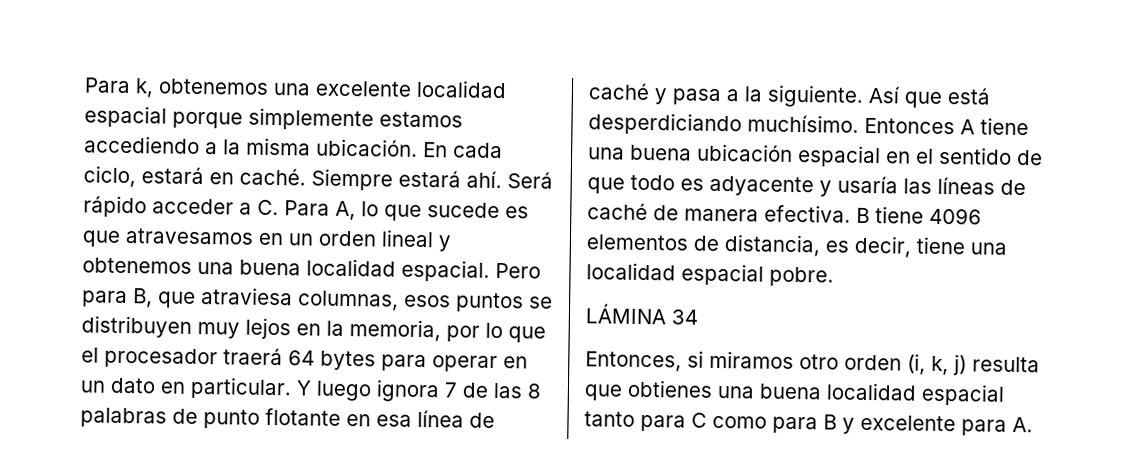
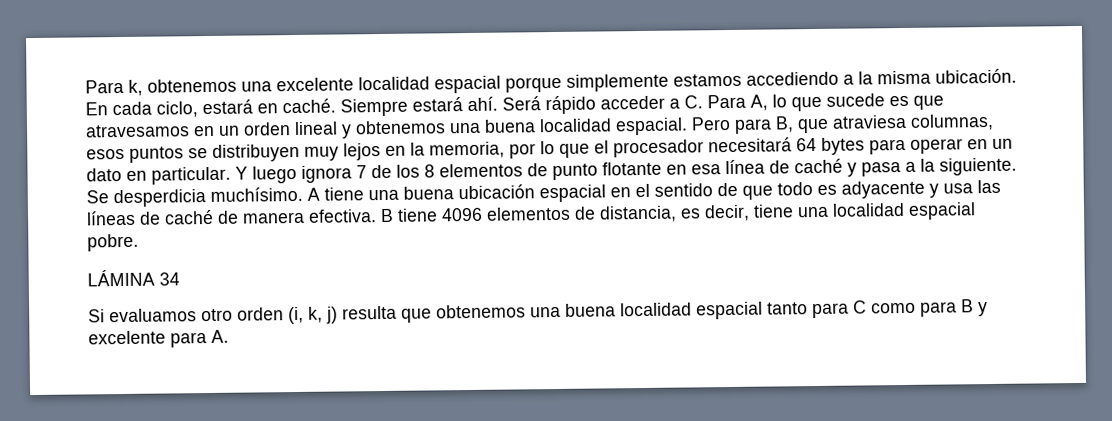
- Pero para B, que atraviesa columnas, esos puntos se distribuyen muy lejos en la memoria, por lo que el procesador traerá 64 bytes para operar en un dato en particular.
+ Pero para B, que atraviesa columnas, esos puntos se distribuyen muy lejos en la memoria, por lo que el procesador necesitará 64 bytes para operar en un dato en particular.
- Y luego ignora 7 de las 8 palabras de punto flotante en esa línea de caché y pasa a la siguiente.
+ Y luego ignora 7 de los 8 elementos de punto flotante en esa línea de caché y pasa a la siguiente.
- Así que está desperdiciando muchísimo. Entonces A tiene una buena ubicación espacial en el sentido de que todo es adyacente y usaría las líneas de caché de manera efectiva.
+ Se desperdicia muchísimo. A tiene una buena ubicación espacial en el sentido de que todo es adyacente y usa las líneas de caché de manera efectiva.
- Entonces, si miramos otro orden (i, k, j) resulta que obtienes una buena localidad espacial tanto para C como para B y excelente para A.
+ Si evaluamos otro orden (i, k, j) resulta que obtenemos una buena localidad espacial tanto para C como para B y excelente para A.

